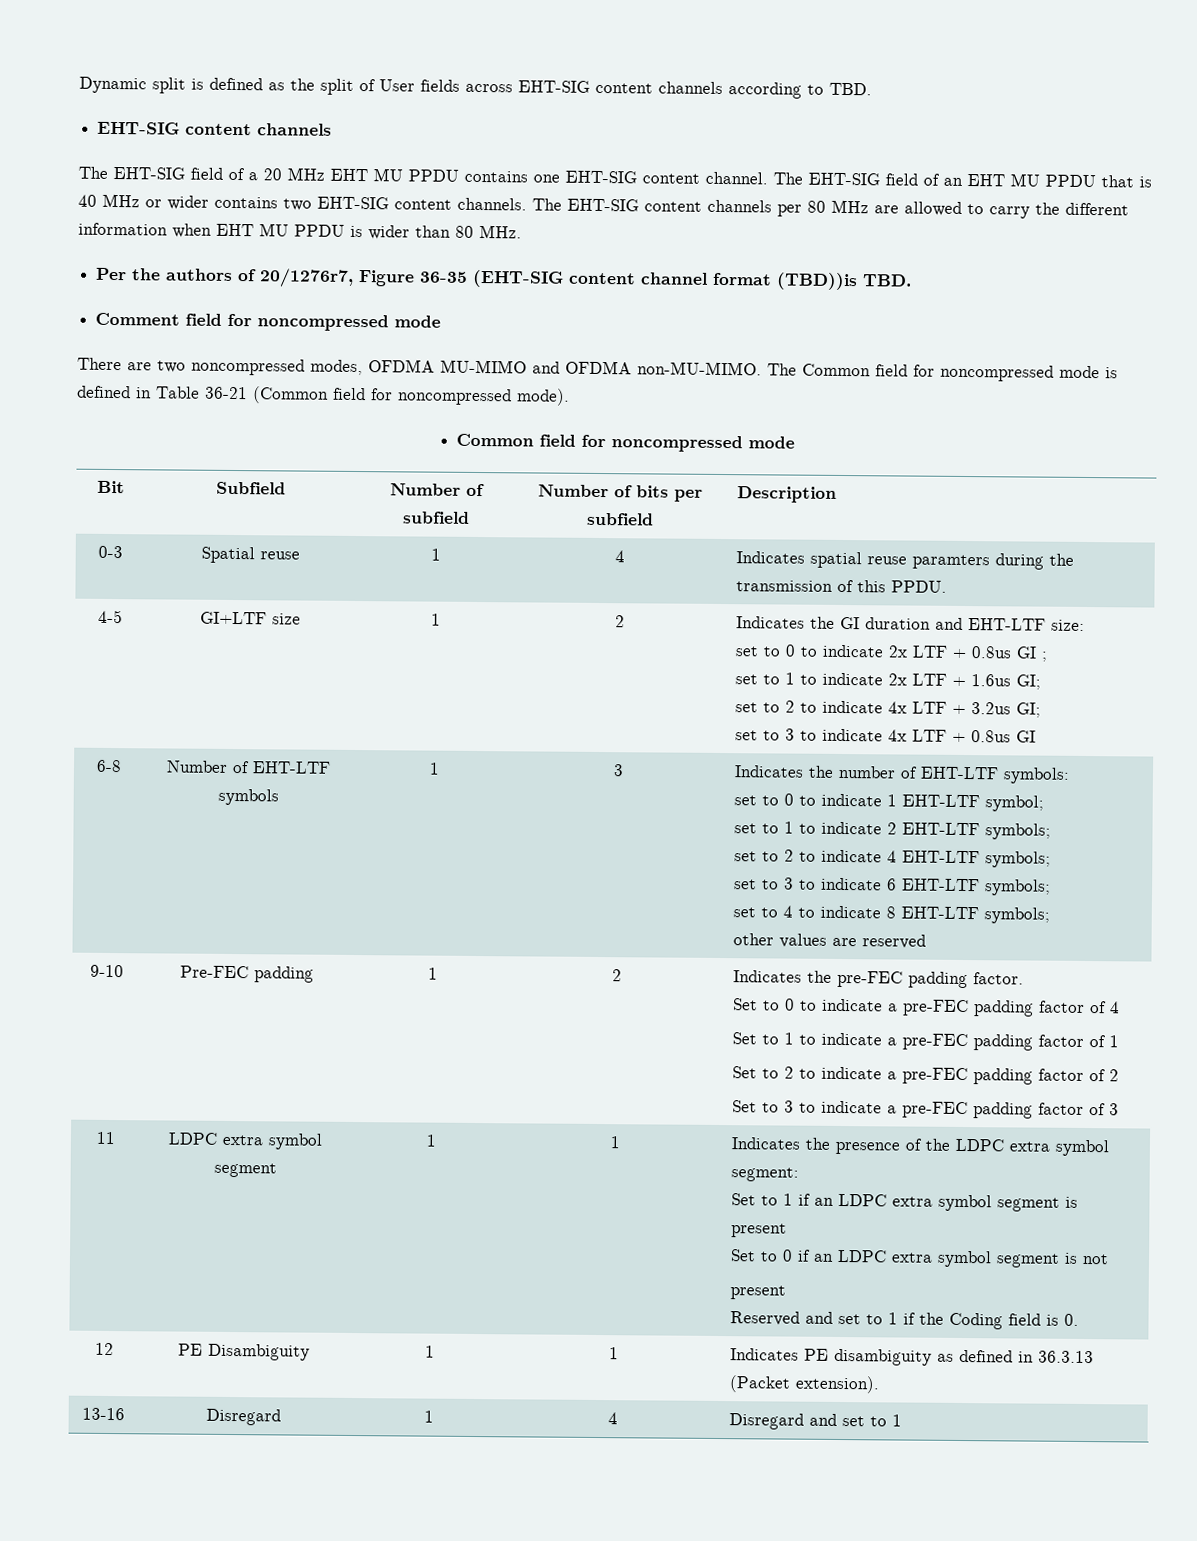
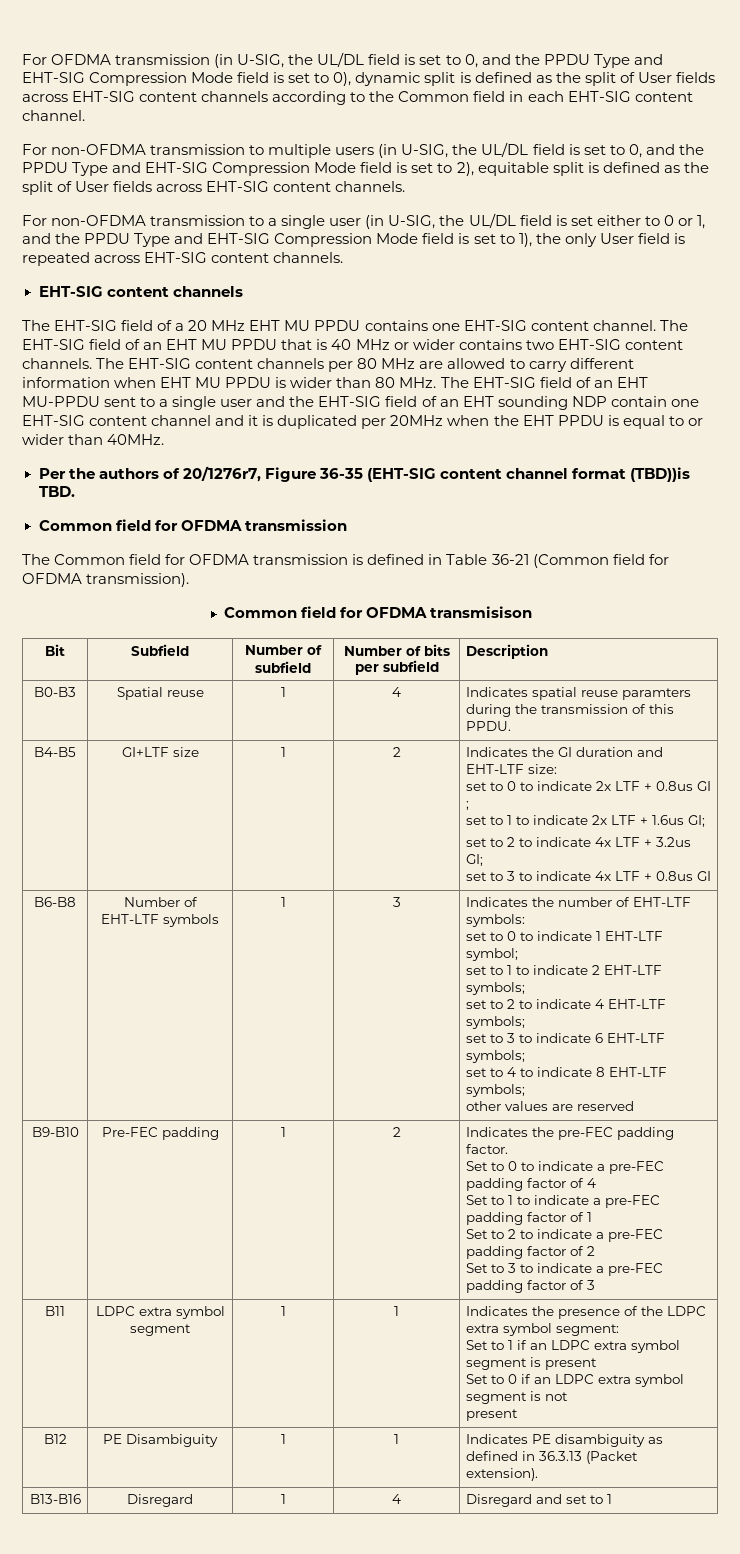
- Dynamic split is defined as the split of User fields across EHT-SIG content channels according to TBD.
+ For OFDMA transmission (in U-SIG, the UL/DL field is set to 0, and the PPDU Type and EHT-SIG Compression Mode field is set to 0), dynamic split is defined as the split of User fields across EHT-SIG content channels according to the Common field in each EHT-SIG content channel.
+ For non-OFDMA transmission to multiple users (in U-SIG, the UL/DL field is set to 0, and the PPDU Type and EHT-SIG Compression Mode field is set to 2), equitable split is defined as the split of User fields across EHT-SIG content channels.
+ For non-OFDMA transmission to a single user (in U-SIG, the UL/DL field is set either to 0 or 1, and the PPDU Type and EHT-SIG Compression Mode field is set to 1), the only User field is repeated across EHT-SIG content channels.
- The EHT-SIG content channels per 80 MHz are allowed to carry the different information when EHT MU PPDU is wider than 80 MHz.
+ The EHT-SIG content channels per 80 MHz are allowed to carry different information when EHT MU PPDU is wider than 80 MHz. The EHT-SIG field of an EHT MU-PPDU sent to a single user and the EHT-SIG field of an EHT sounding NDP contain one EHT-SIG content channel and it is duplicated per 20MHz when the EHT PPDU is equal to or wider than 40MHz.
  Per the authors of 20/1276r7, Figure 36-35 (EHT-SIG content channel format (TBD))is TBD.
- Comment field for noncompressed mode
- There are two noncompressed modes, OFDMA MU-MIMO and OFDMA non-MU-MIMO. The Common field for noncompressed mode is defined in Table 36-21 (Common field for noncompressed mode).
- Common field for noncompressed mode
+ Common field for OFDMA transmission
+ The Common field for OFDMA transmission is defined in Table 36-21 (Common field for OFDMA transmission).
+ Common field for OFDMA transmisison
- 0-3 | Spatial reuse | 1 | 4 | Indicates spatial reuse paramters during the transmission of this PPDU.
+ B0-B3 | Spatial reuse | 1 | 4 | Indicates spatial reuse paramters during the transmission of this PPDU.
- 4-5
+ B4-B5
- 6-8
+ B6-B8
- 9-10
+ B9-B10
- 11
+ B11
- Reserved and set to 1 if the Coding field is 0.
- 12 | PE Disambiguity | 1 | 1 | Indicates PE disambiguity as defined in 36.3.13 (Packet extension).
+ B12 | PE Disambiguity | 1 | 1 | Indicates PE disambiguity as defined in 36.3.13 (Packet extension).
- 13-16 | Disregard | 1 | 4 | Disregard and set to 1
+ B13-B16 | Disregard | 1 | 4 | Disregard and set to 1

